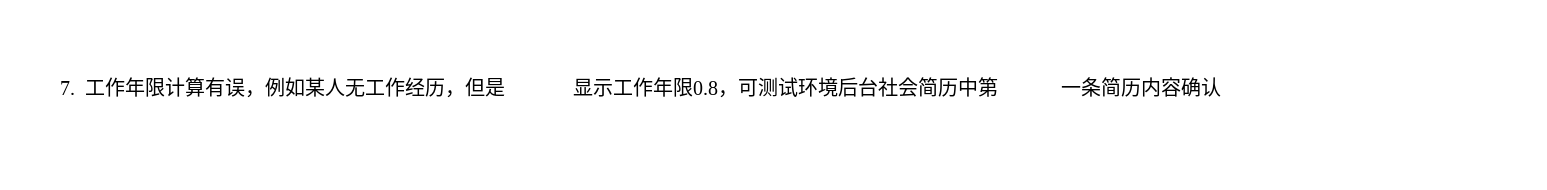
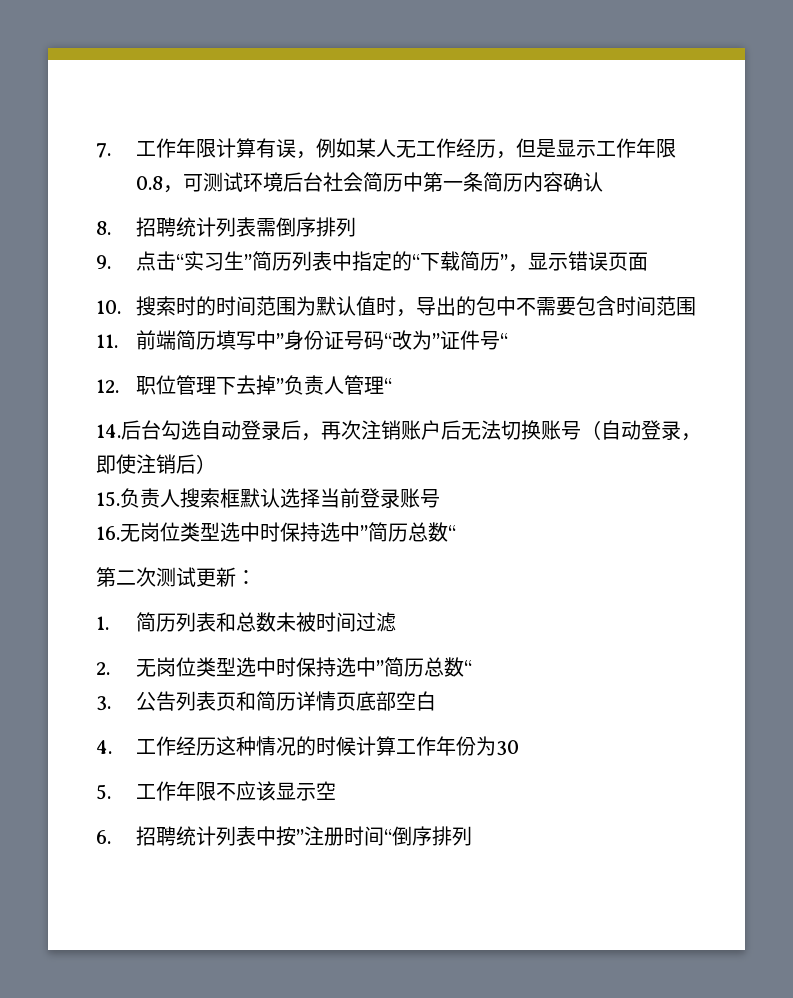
+ 8.招聘统计列表需倒序排列
+ 9.点击“实习生”简历列表中指定的“下载简历”，显示错误页面
+ 10.搜索时的时间范围为默认值时，导出的包中不需要包含时间范围
+ 11.前端简历填写中”身份证号码“改为”证件号“
+ 12.职位管理下去掉”负责人管理“
+ 14.后台勾选自动登录后，再次注销账户后无法切换账号（自动登录，即使注销后）
+ 15.负责人搜索框默认选择当前登录账号
+ 16.无岗位类型选中时保持选中”简历总数“
+ 第二次测试更新：
+ 1.简历列表和总数未被时间过滤
+ 2.无岗位类型选中时保持选中”简历总数“
+ 3.公告列表页和简历详情页底部空白
+ 4.工作经历这种情况的时候计算工作年份为30
+ 5.工作年限不应该显示空
+ 6.招聘统计列表中按”注册时间“倒序排列

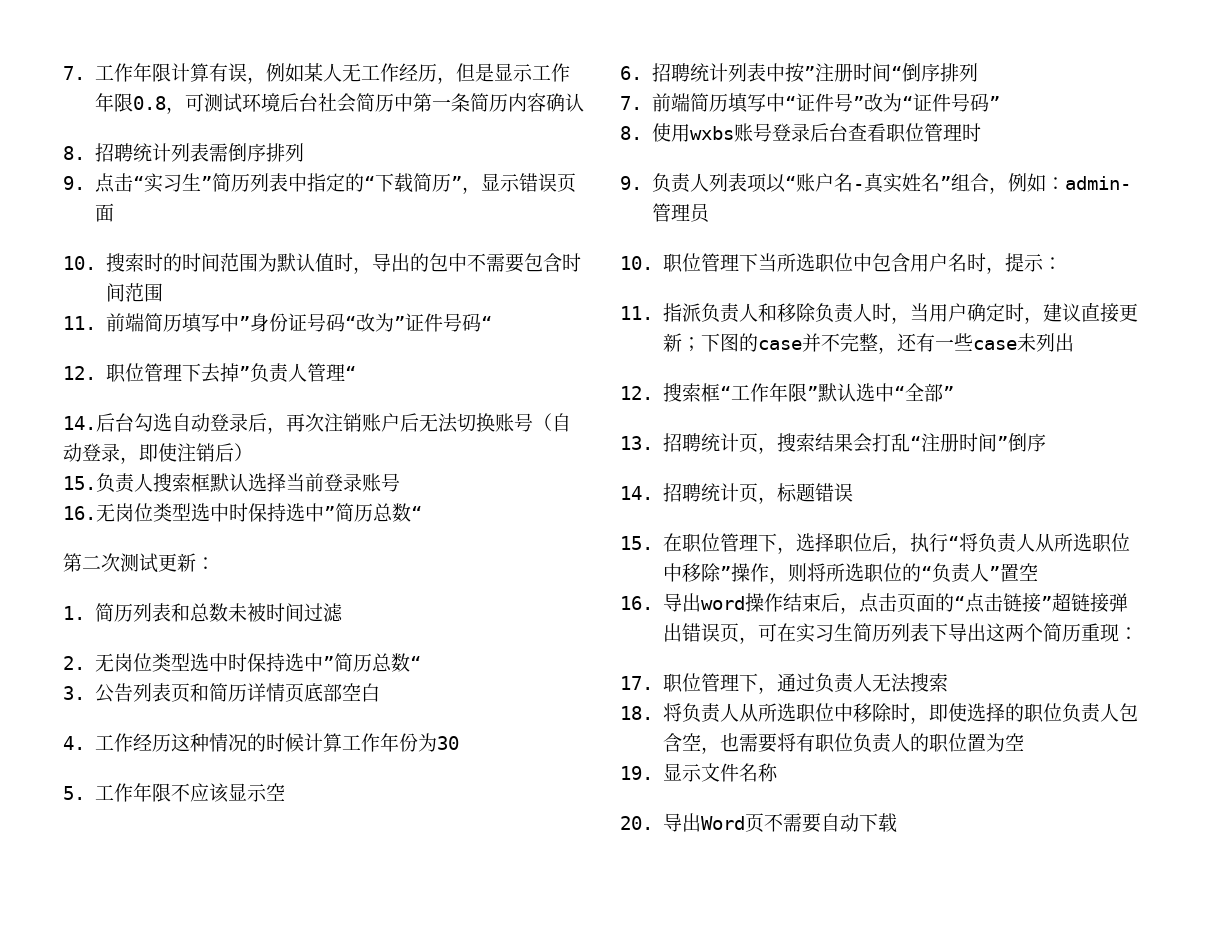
- 11.前端简历填写中”身份证号码“改为”证件号“
+ 11.前端简历填写中”身份证号码“改为”证件号码“
+ 7.前端简历填写中“证件号”改为“证件号码”
+ 8.使用wxbs账号登录后台查看职位管理时
+ 9.负责人列表项以“账户名-真实姓名”组合，例如：admin-管理员
+ 10.职位管理下当所选职位中包含用户名时，提示：
+ 11.指派负责人和移除负责人时，当用户确定时，建议直接更新；下图的case并不完整，还有一些case未列出
+ 12.搜索框“工作年限”默认选中“全部”
+ 13.招聘统计页，搜索结果会打乱“注册时间”倒序
+ 14.招聘统计页，标题错误
+ 15.在职位管理下，选择职位后，执行“将负责人从所选职位中移除”操作，则将所选职位的“负责人”置空
+ 16.导出word操作结束后，点击页面的“点击链接”超链接弹出错误页，可在实习生简历列表下导出这两个简历重现：
+ 17.职位管理下，通过负责人无法搜索
+ 18.将负责人从所选职位中移除时，即使选择的职位负责人包含空，也需要将有职位负责人的职位置为空
+ 19.显示文件名称
+ 20.导出Word页不需要自动下载

